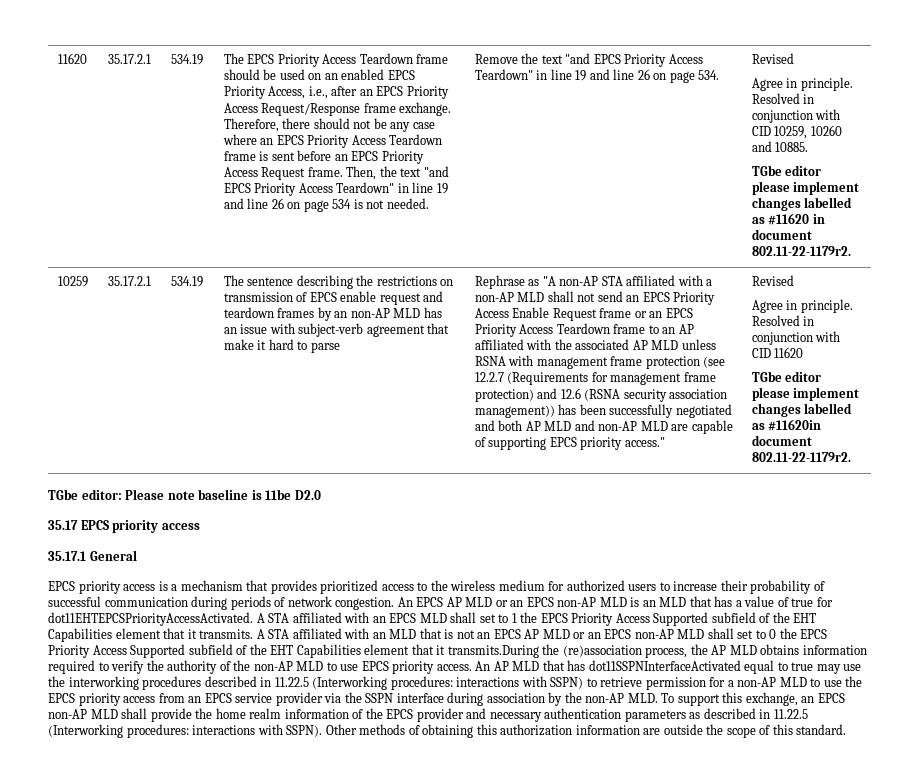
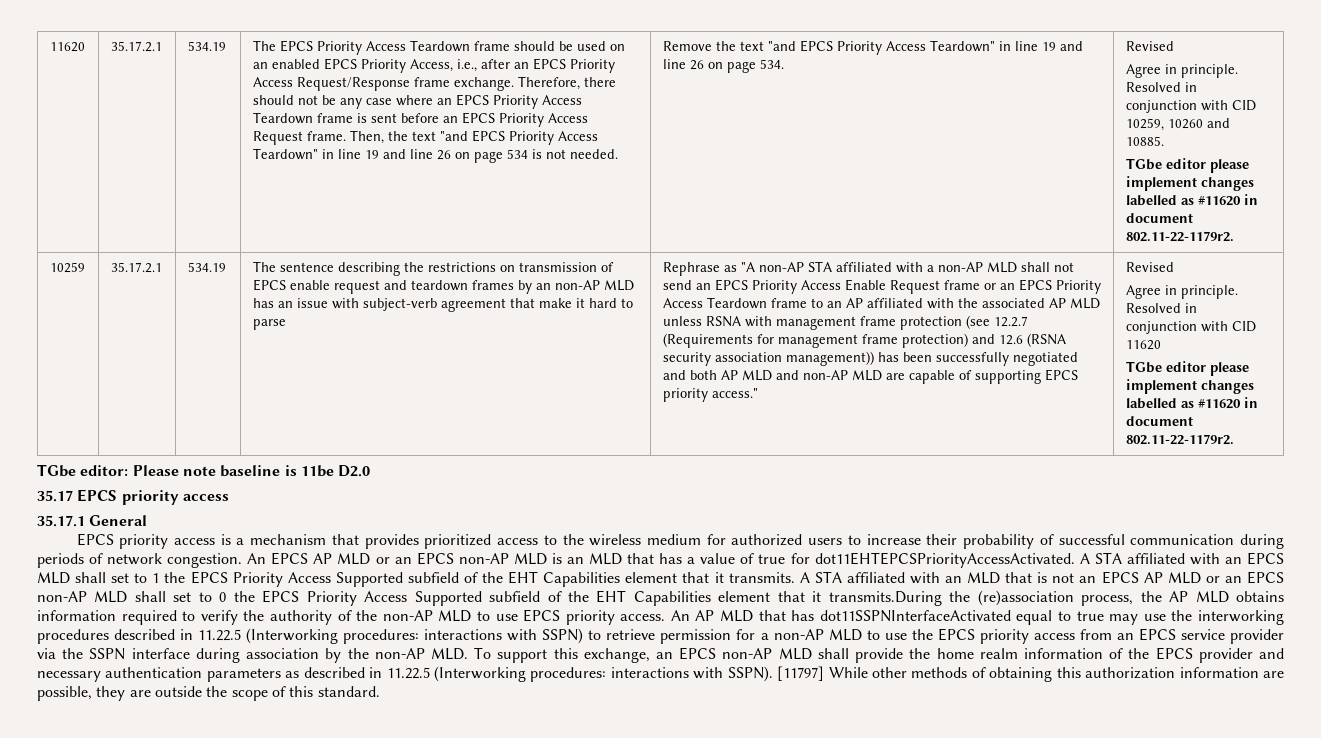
  Resolved in conjunction with CID 11620
- TGbe editor please implement changes labelled as #11620in document 802.11-22-1179r2.
+ TGbe editor please implement changes labelled as #11620 in document 802.11-22-1179r2.
- Other methods of obtaining this authorization information are outside the scope of this standard.
+ [11797] While other methods of obtaining this authorization information are possible, they are outside the scope of this standard.

